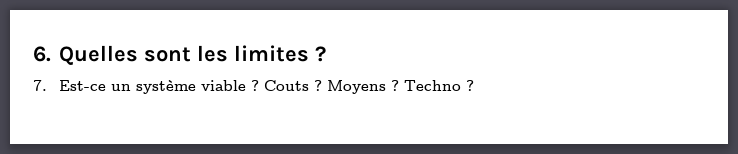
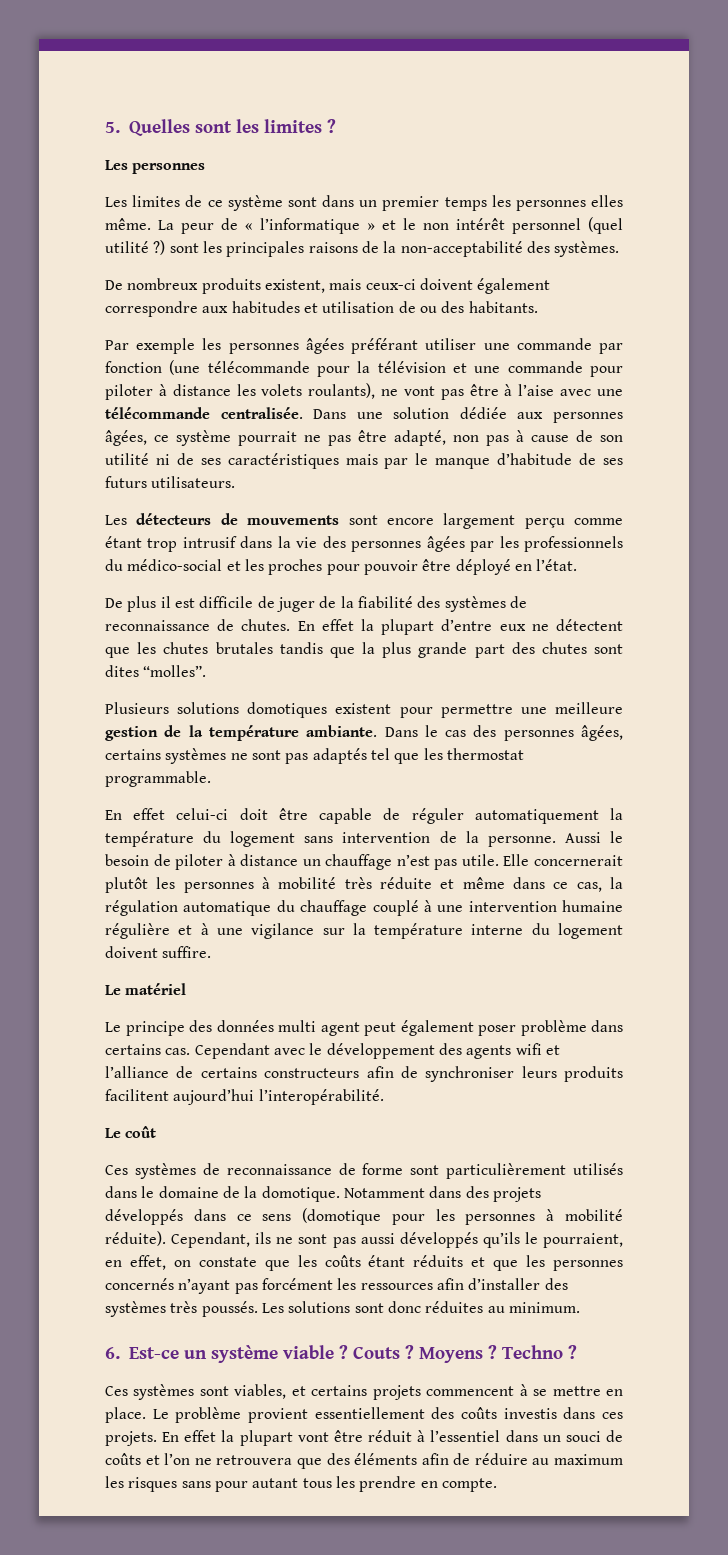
- 6. Quelles sont les limites ?
+ 5. Quelles sont les limites ?
- 7. Est-ce un système viable ?
+ Les personnes
+ Les limites de ce système sont dans un premier temps les personnes elles même. La peur de « l’informatique » et le non intérêt personnel (quel utilité ?) sont les principales raisons de la non-acceptabilité des systèmes.
+ De nombreux produits existent, mais ceux-ci doivent également correspondre aux habitudes et utilisation de ou des habitants.
+ Par exemple les personnes âgées préférant utiliser une commande par fonction (une télécommande pour la télévision et une commande pour piloter à distance les volets roulants), ne vont pas être à l’aise avec une télécommande centralisée. Dans une solution dédiée aux personnes âgées, ce système pourrait ne pas être adapté, non pas à cause de son utilité ni de ses caractéristiques mais par le manque d’habitude de ses futurs utilisateurs.
+ Les détecteurs de mouvements sont encore largement perçu comme étant trop intrusif dans la vie des personnes âgées par les professionnels du médico-social et les proches pour pouvoir être déployé en l’état.
+ De plus il est difficile de juger de la fiabilité des systèmes de reconnaissance de chutes. En effet la plupart d’entre eux ne détectent que les chutes brutales tandis que la plus grande part des chutes sont dites “molles”.
+ Plusieurs solutions domotiques existent pour permettre une meilleure gestion de la température ambiante. Dans le cas des personnes âgées, certains systèmes ne sont pas adaptés tel que les thermostat programmable.
+ En effet celui-ci doit être capable de réguler automatiquement la température du logement sans intervention de la personne. Aussi le besoin de piloter à distance un chauffage n’est pas utile. Elle concernerait plutôt les personnes à mobilité très réduite et même dans ce cas, la régulation automatique du chauffage couplé à une intervention humaine régulière et à une vigilance sur la température interne du logement doivent suffire.
+ Le matériel
+ Le principe des données multi agent peut également poser problème dans certains cas. Cependant avec le développement des agents wifi et l’alliance de certains constructeurs afin de synchroniser leurs produits facilitent aujourd’hui l’interopérabilité.
+ Le coût
+ Ces systèmes de reconnaissance de forme sont particulièrement utilisés dans le domaine de la domotique. Notamment dans des projets développés dans ce sens (domotique pour les personnes à mobilité réduite). Cependant, ils ne sont pas aussi développés qu’ils le pourraient, en effet, on constate que les coûts étant réduits et que les personnes concernés n’ayant pas forcément les ressources afin d’installer des systèmes très poussés. Les solutions sont donc réduites au minimum.
+ 6. Est-ce un système viable ?
+ Ces systèmes sont viables, et certains projets commencent à se mettre en place. Le problème provient essentiellement des coûts investis dans ces projets. En effet la plupart vont être réduit à l’essentiel dans un souci de coûts et l’on ne retrouvera que des éléments afin de réduire au maximum les risques sans pour autant tous les prendre en compte.

